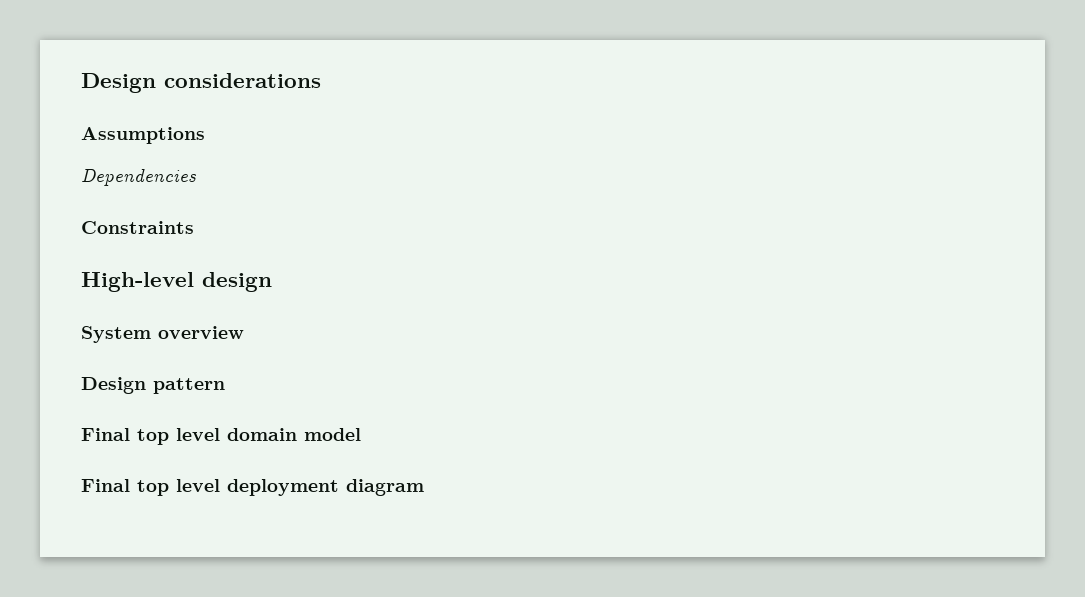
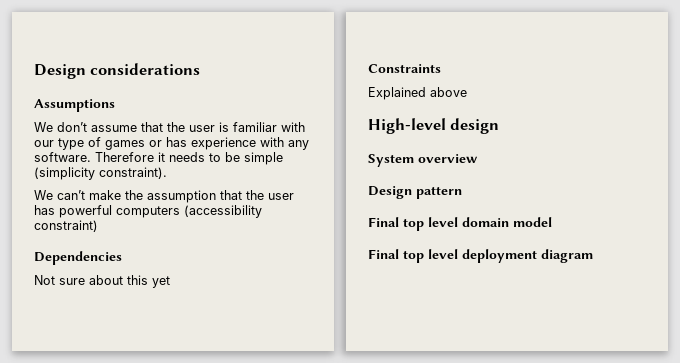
+ We don’t assume that the user is familiar with our type of games or has experience with any software. Therefore it needs to be simple (simplicity constraint).
+ We can’t make the assumption that the user has powerful computers (accessibility constraint)
  Dependencies
+ Not sure about this yet
+ Explained above

